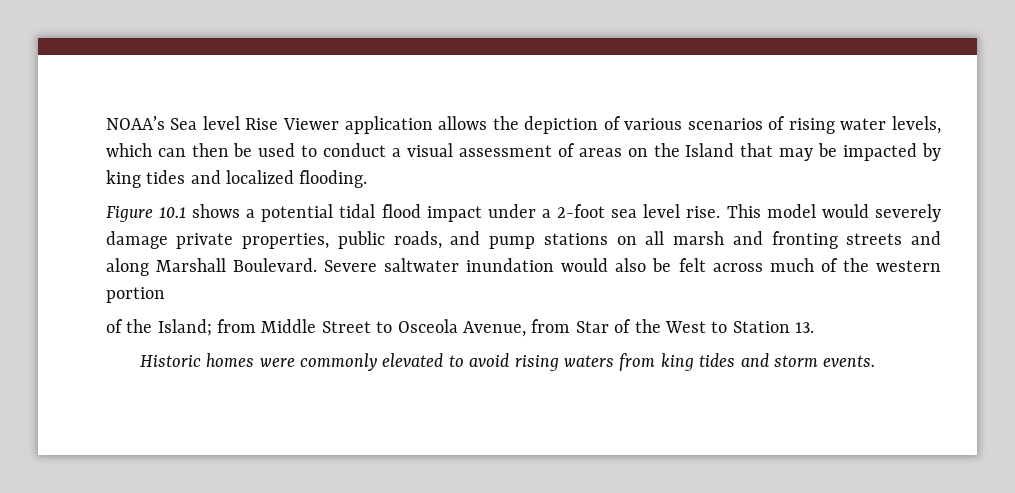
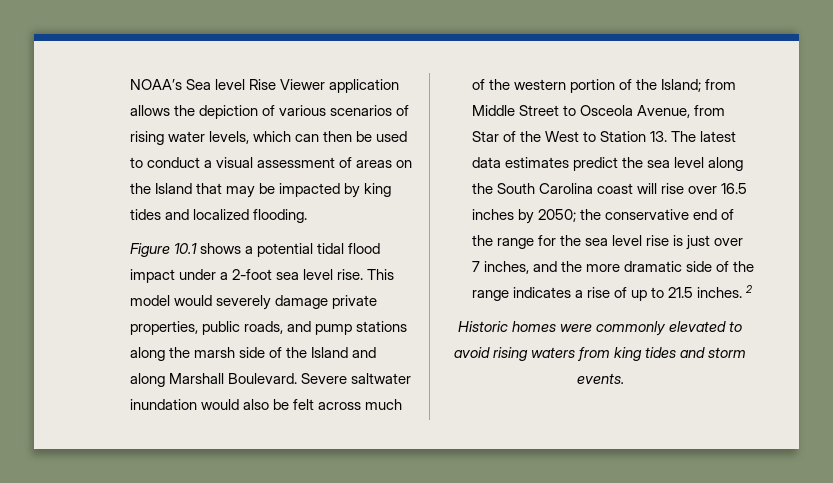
- This model would severely damage private properties, public roads, and pump stations on all marsh and fronting streets and along Marshall Boulevard.
+ This model would severely damage private properties, public roads, and pump stations along the marsh side of the Island and along Marshall Boulevard.
- Severe saltwater inundation would also be felt across much of the western portion
- of the Island; from Middle Street to Osceola Avenue, from Star of the West to Station 13.
+ Severe saltwater inundation would also be felt across much of the western portion of the Island; from Middle Street to Osceola Avenue, from Star of the West to Station 13. The latest data estimates predict the sea level along the South Carolina coast will rise over 16.5 inches by 2050; the conservative end of the range for the sea level rise is just over 7 inches, and the more dramatic side of the range indicates a rise of up to 21.5 inches. 2

